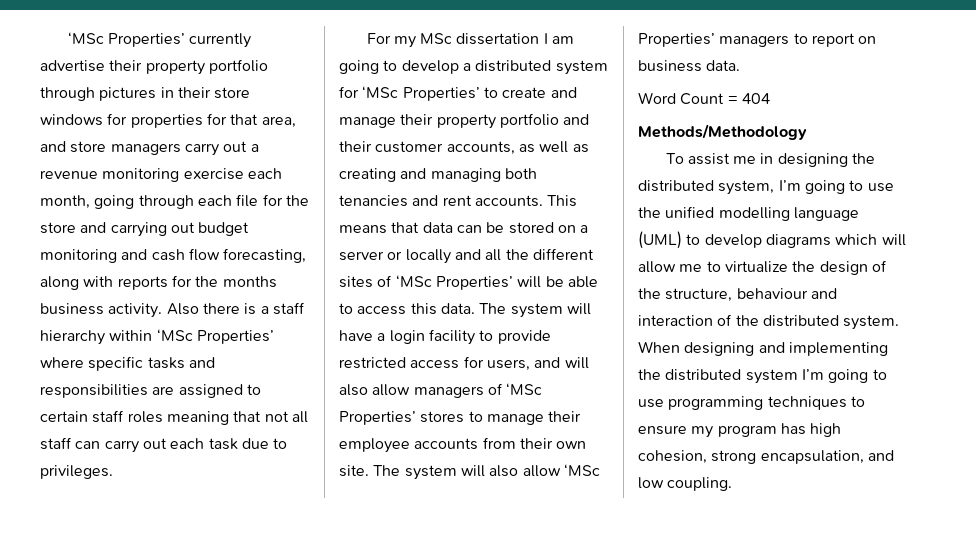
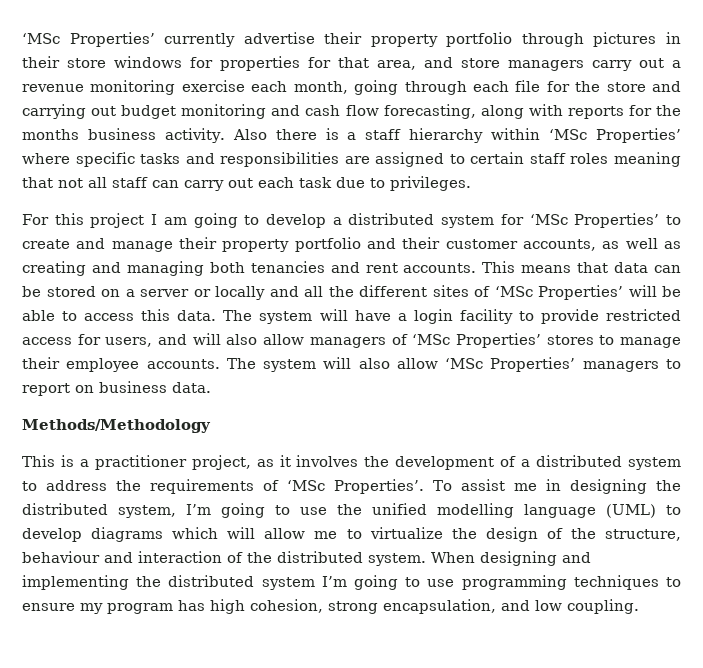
- For my MSc dissertation I am going to develop a distributed system for ‘MSc Properties’ to create and manage their property portfolio and their customer accounts, as well as creating and managing both tenancies and rent accounts.
+ For this project I am going to develop a distributed system for ‘MSc Properties’ to create and manage their property portfolio and their customer accounts, as well as creating and managing both tenancies and rent accounts.
- The system will have a login facility to provide restricted access for users, and will also allow managers of ‘MSc Properties’ stores to manage their employee accounts from their own site.
+ The system will have a login facility to provide restricted access for users, and will also allow managers of ‘MSc Properties’ stores to manage their employee accounts.
- Word Count = 404
  Methods/Methodology
- To assist me in designing the distributed system, I’m going to use the unified modelling language (UML) to develop diagrams which will allow me to virtualize the design of the structure, behaviour and interaction of the distributed system.
+ This is a practitioner project, as it involves the development of a distributed system to address the requirements of ‘MSc Properties’. To assist me in designing the distributed system, I’m going to use the unified modelling language (UML) to develop diagrams which will allow me to virtualize the design of the structure, behaviour and interaction of the distributed system.

